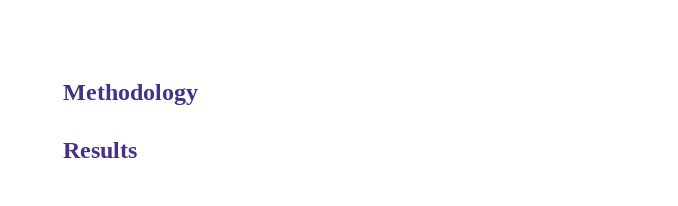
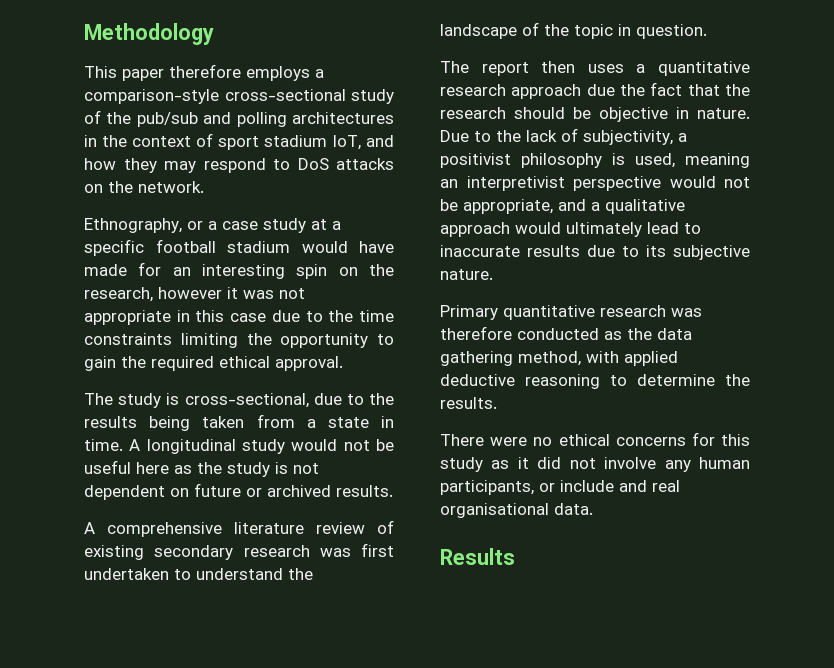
+ This paper therefore employs a comparison-style cross-sectional study of the pub/sub and polling architectures in the context of sport stadium IoT, and how they may respond to DoS attacks on the network.
+ Ethnography, or a case study at a specific football stadium would have made for an interesting spin on the research, however it was not appropriate in this case due to the time constraints limiting the opportunity to gain the required ethical approval.
+ The study is cross-sectional, due to the results being taken from a state in time. A longitudinal study would not be useful here as the study is not dependent on future or archived results.
+ A comprehensive literature review of existing secondary research was first undertaken to understand the landscape of the topic in question.
+ The report then uses a quantitative research approach due the fact that the research should be objective in nature. Due to the lack of subjectivity, a positivist philosophy is used, meaning an interpretivist perspective would not be appropriate, and a qualitative approach would ultimately lead to inaccurate results due to its subjective nature.
+ Primary quantitative research was therefore conducted as the data gathering method, with applied deductive reasoning to determine the results.
+ There were no ethical concerns for this study as it did not involve any human participants, or include and real organisational data.

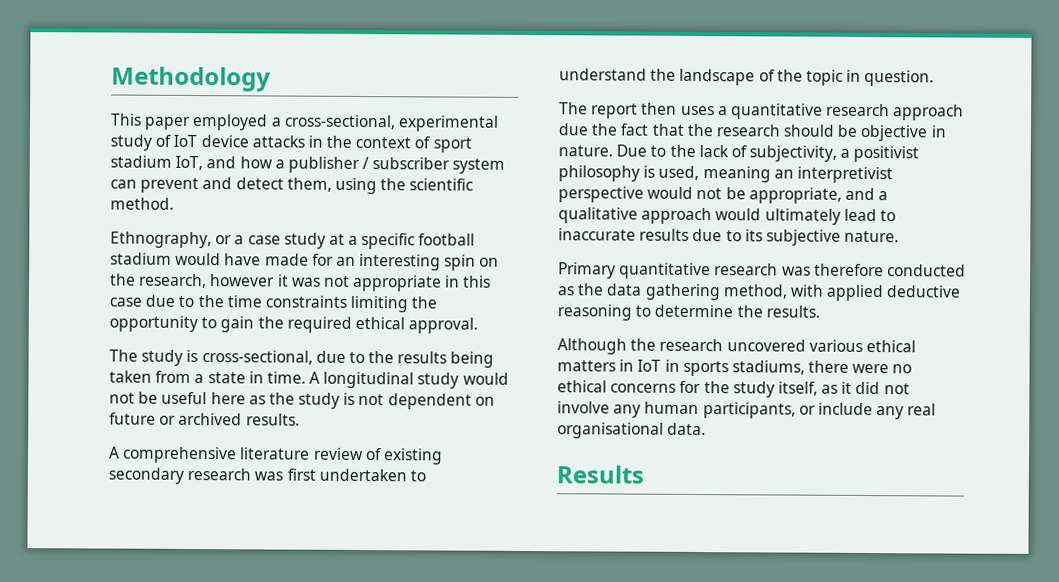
- This paper therefore employs a comparison-style cross-sectional study of the pub/sub and polling architectures in the context of sport stadium IoT, and how they may respond to DoS attacks on the network.
+ This paper employed a cross-sectional, experimental study of IoT device attacks in the context of sport stadium IoT, and how a publisher / subscriber system can prevent and detect them, using the scientific method.
- There were no ethical concerns for this study as it did not involve any human participants, or include and real organisational data.
+ Although the research uncovered various ethical matters in IoT in sports stadiums, there were no ethical concerns for the study itself, as it did not involve any human participants, or include any real organisational data.

